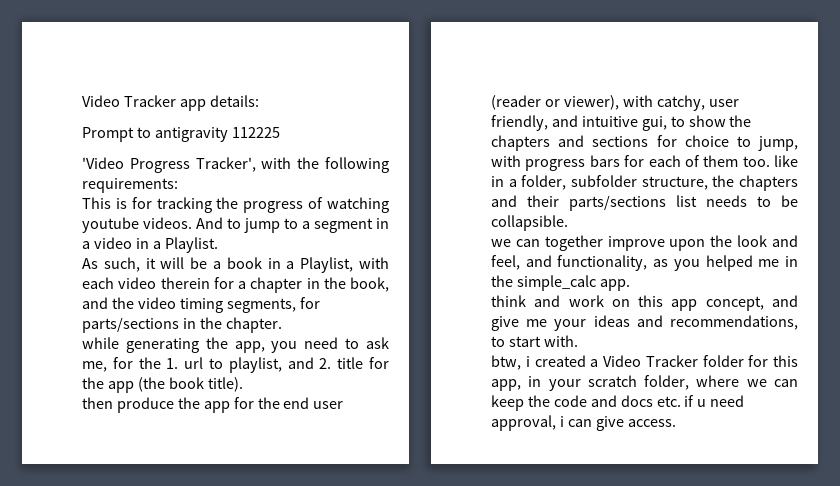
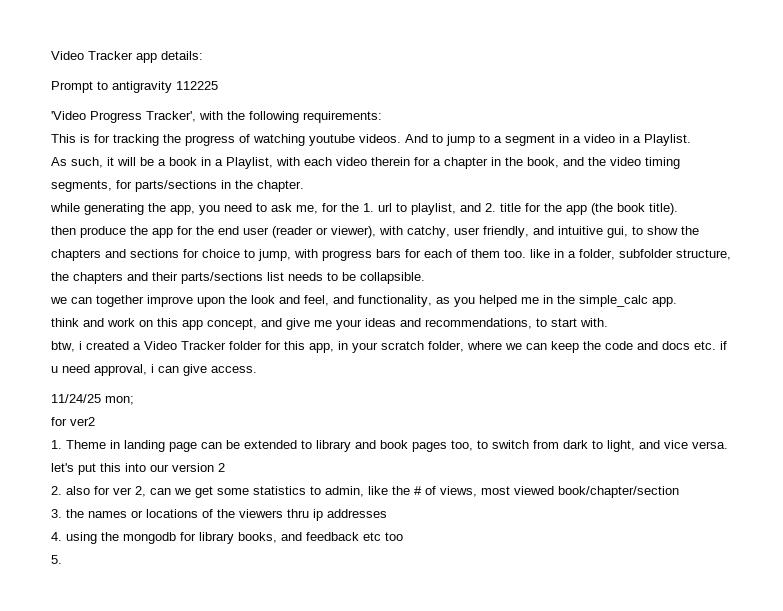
+ 11/24/25 mon;
+ for ver2
+ 1. Theme in landing page can be extended to library and book pages too, to switch from dark to light, and vice versa. let's put this into our version 2
+ 2. also for ver 2, can we get some statistics to admin, like the # of views, most viewed book/chapter/section
+ 3. the names or locations of the viewers thru ip addresses
+ 4. using the mongodb for library books, and feedback etc too
+ 5.

